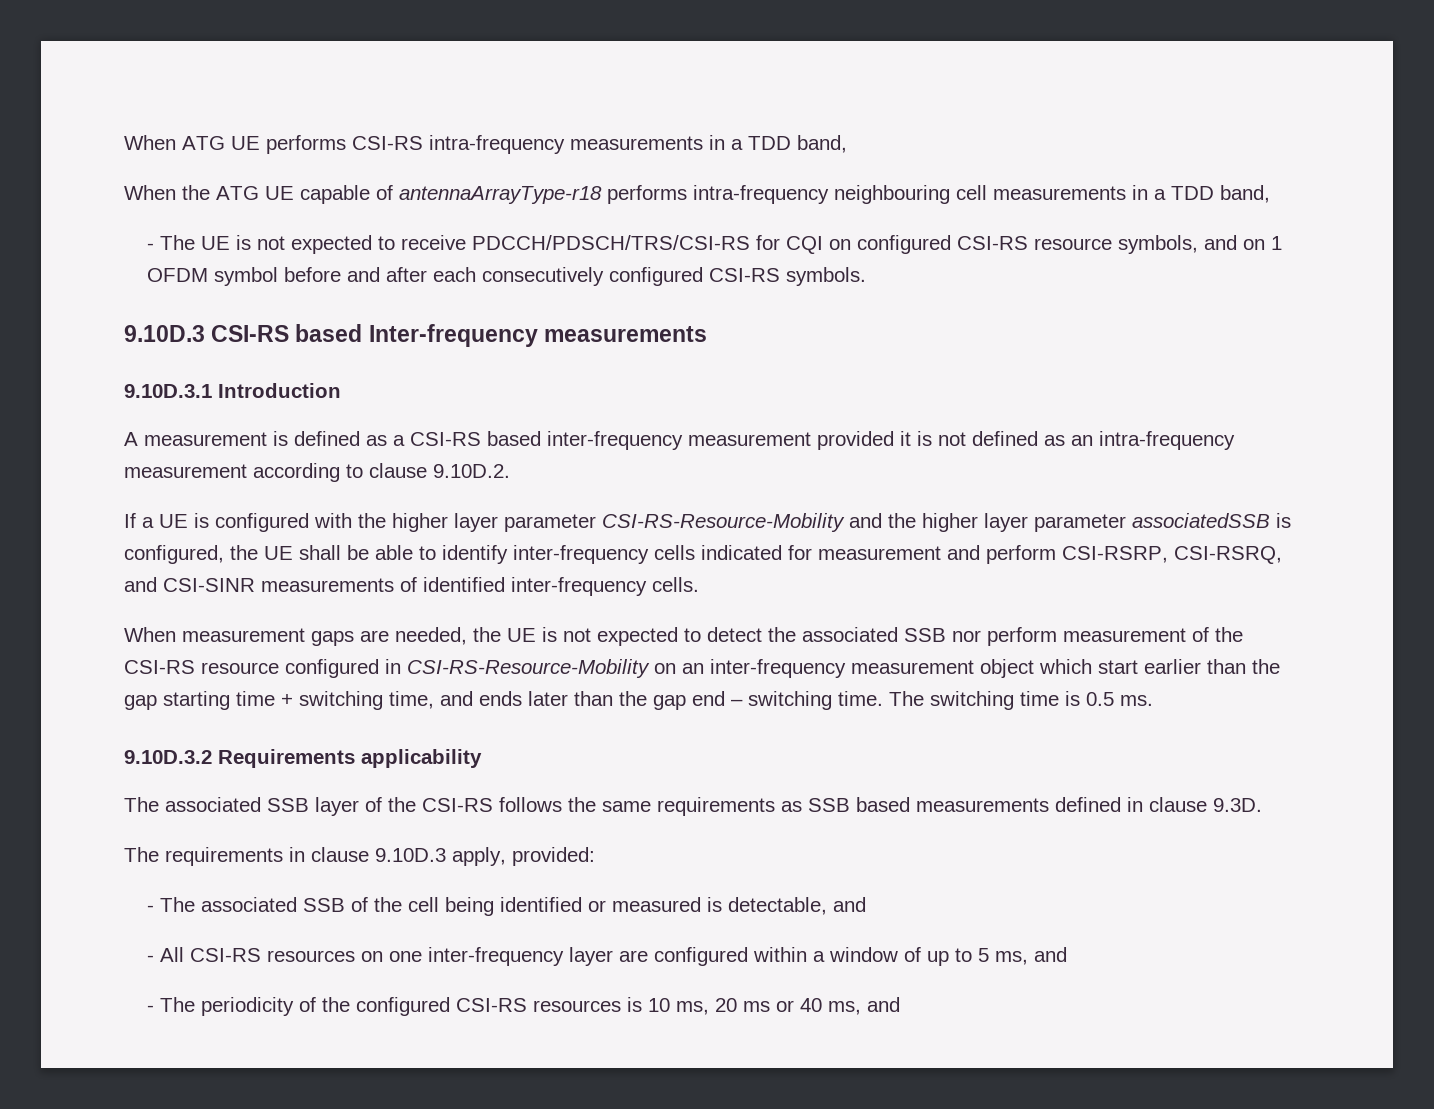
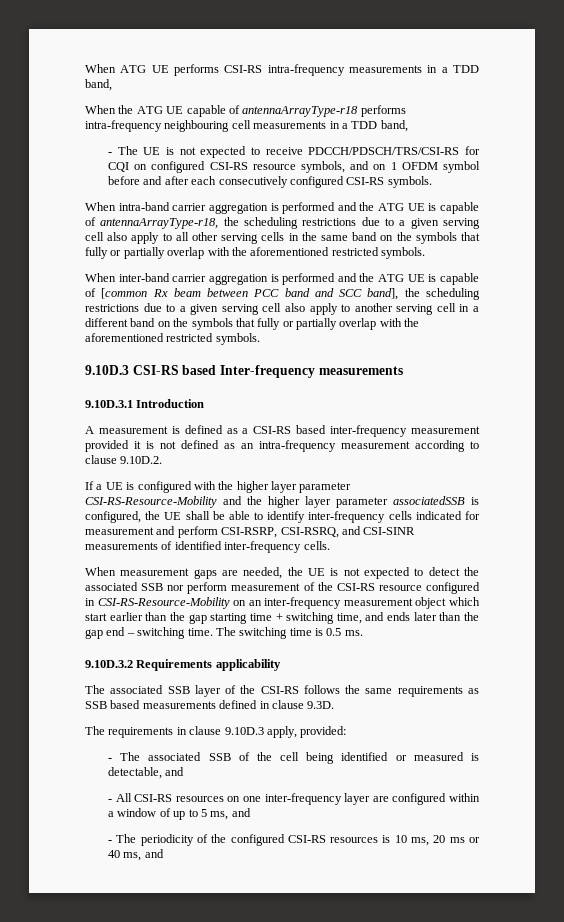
+ When intra-band carrier aggregation is performed and the ATG UE is capable of antennaArrayType-r18, the scheduling restrictions due to a given serving cell also apply to all other serving cells in the same band on the symbols that fully or partially overlap with the aforementioned restricted symbols.
+ When inter-band carrier aggregation is performed and the ATG UE is capable of [common Rx beam between PCC band and SCC band], the scheduling restrictions due to a given serving cell also apply to another serving cell in a different band on the symbols that fully or partially overlap with the aforementioned restricted symbols.

